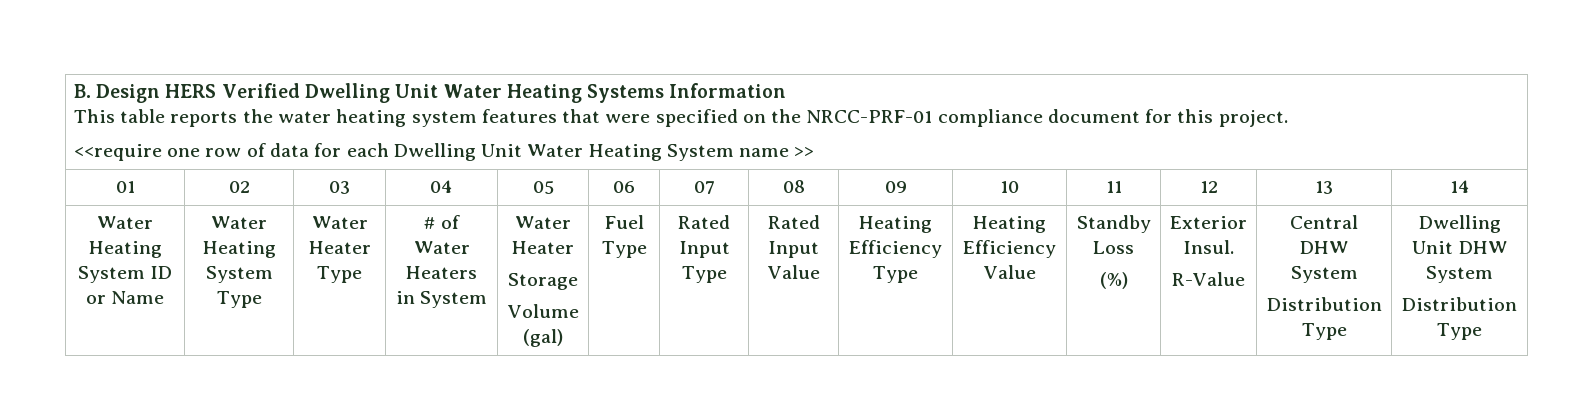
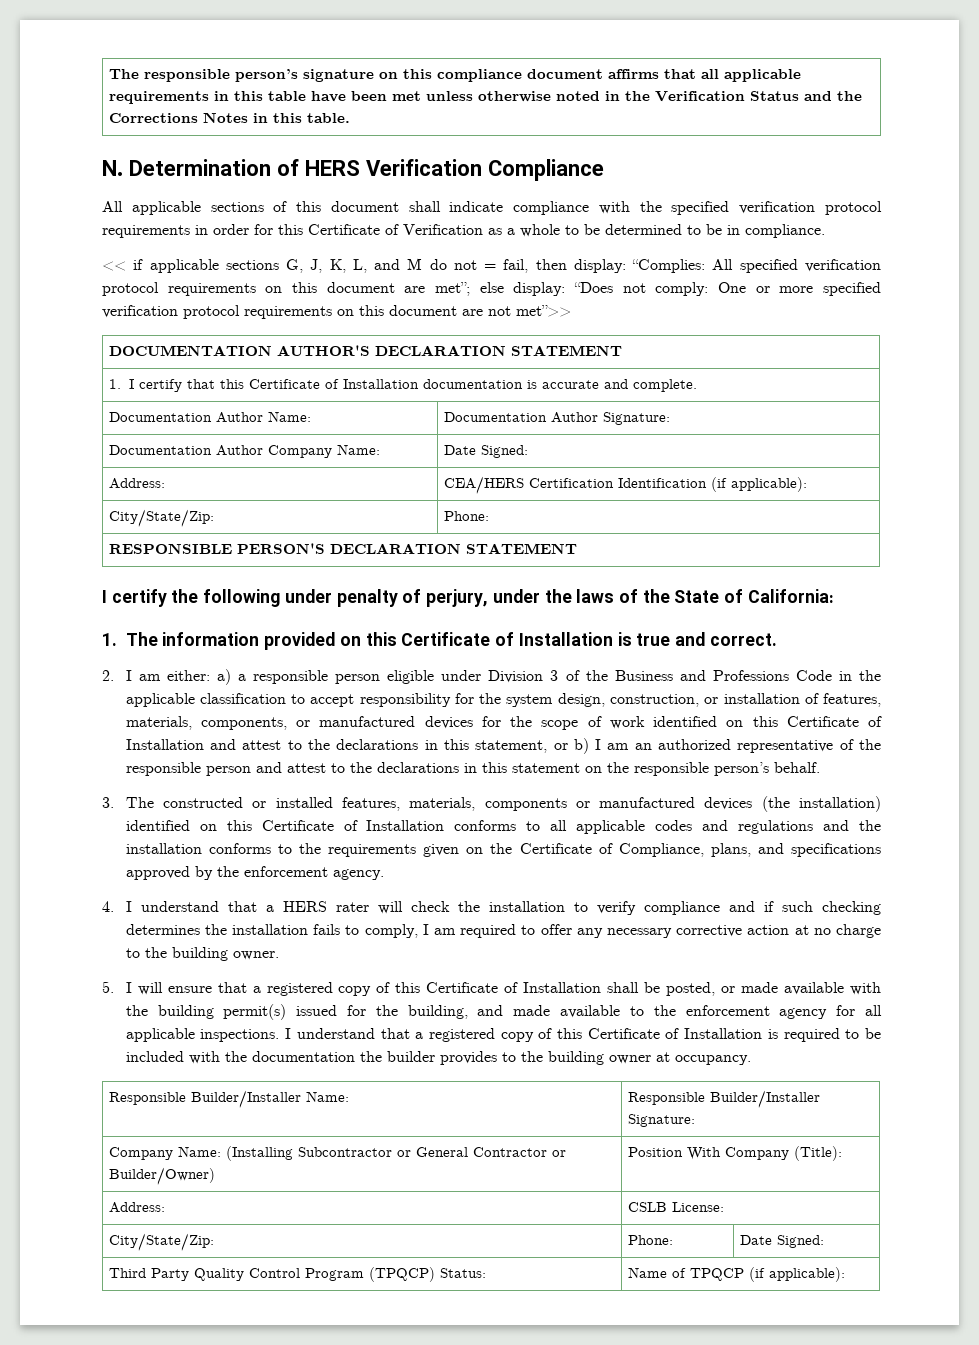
- B. Design HERS Verified Dwelling Unit Water Heating Systems Information
- This table reports the water heating system features that were specified on the NRCC-PRF-01 compliance document for this project.
- <<require one row of data for each Dwelling Unit Water Heating System name >>
- 01 | 02 | 03 | 04 | 05 | 06 | 07 | 08 | 09 | 10 | 11 | 12 | 13 | 14
- Water Heating System ID or Name | Water Heating System Type | Water Heater Type | # of Water Heaters in System | Water Heater
- Storage
- Volume (gal) | Fuel Type | Rated Input Type | Rated Input Value | Heating Efficiency Type | Heating Efficiency Value | Standby Loss
- (%) | Exterior Insul.
- R-Value | Central DHW System
- Distribution Type | Dwelling Unit DHW System
- Distribution Type
+ The responsible person’s signature on this compliance document affirms that all applicable requirements in this table have been met unless otherwise noted in the Verification Status and the Corrections Notes in this table.
+ N. Determination of HERS Verification Compliance
+ All applicable sections of this document shall indicate compliance with the specified verification protocol requirements in order for this Certificate of Verification as a whole to be determined to be in compliance.
+ << if applicable sections G, J, K, L, and M do not = fail, then display: “Complies: All specified verification protocol requirements on this document are met”; else display: “Does not comply: One or more specified verification protocol requirements on this document are not met”>>
+ DOCUMENTATION AUTHOR'S DECLARATION STATEMENT
+ 1. I certify that this Certificate of Installation documentation is accurate and complete.
+ Documentation Author Name: | Documentation Author Signature:
+ Documentation Author Company Name: | Date Signed:
+ Address: | CEA/HERS Certification Identification (if applicable):
+ City/State/Zip: | Phone:
+ RESPONSIBLE PERSON'S DECLARATION STATEMENT
+ I certify the following under penalty of perjury, under the laws of the State of California:
+ 1. The information provided on this Certificate of Installation is true and correct.
+ 2. I am either: a) a responsible person eligible under Division 3 of the Business and Professions Code in the applicable classification to accept responsibility for the system design, construction, or installation of features, materials, components, or manufactured devices for the scope of work identified on this Certificate of Installation and attest to the declarations in this statement, or b) I am an authorized representative of the responsible person and attest to the declarations in this statement on the responsible person’s behalf.
+ 3. The constructed or installed features, materials, components or manufactured devices (the installation) identified on this Certificate of Installation conforms to all applicable codes and regulations and the installation conforms to the requirements given on the Certificate of Compliance, plans, and specifications approved by the enforcement agency.
+ 4. I understand that a HERS rater will check the installation to verify compliance and if such checking determines the installation fails to comply, I am required to offer any necessary corrective action at no charge to the building owner.
+ 5. I will ensure that a registered copy of this Certificate of Installation shall be posted, or made available with the building permit(s) issued for the building, and made available to the enforcement agency for all applicable inspections. I understand that a registered copy of this Certificate of Installation is required to be included with the documentation the builder provides to the building owner at occupancy.
+ Responsible Builder/Installer Name: | Responsible Builder/Installer Signature:
+ Company Name: (Installing Subcontractor or General Contractor or Builder/Owner) | Position With Company (Title):
+ Address: | CSLB License:
+ City/State/Zip: | Phone: | Date Signed:
+ Third Party Quality Control Program (TPQCP) Status: | Name of TPQCP (if applicable):

